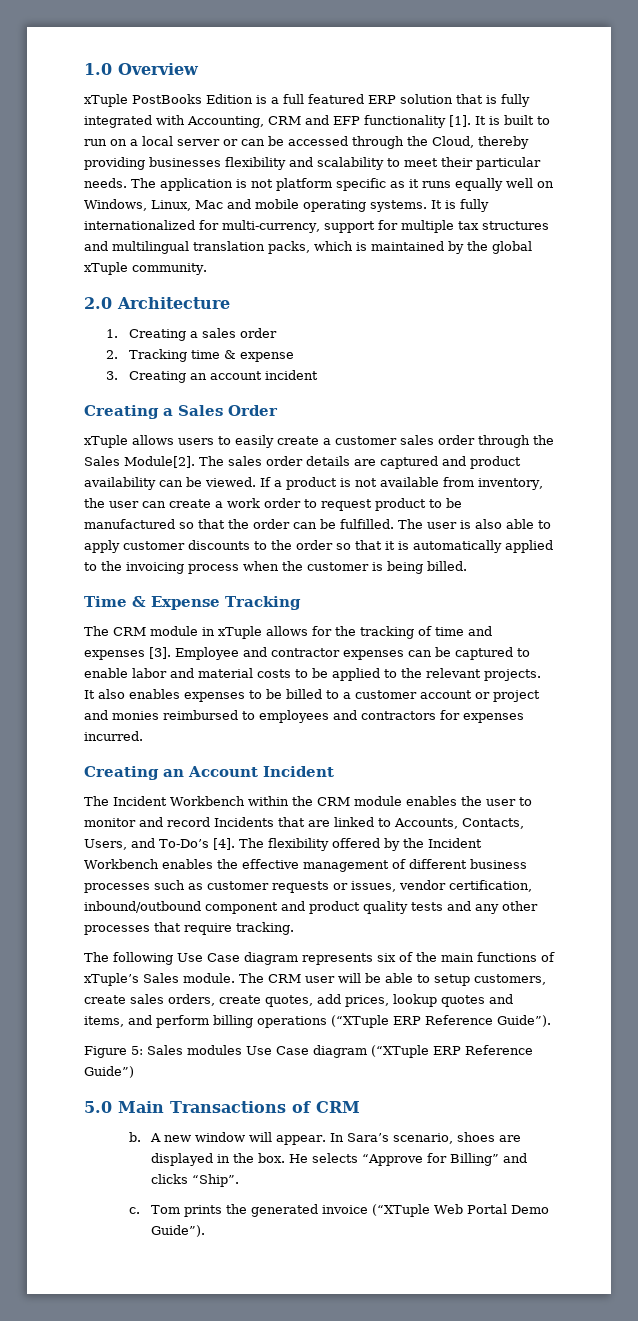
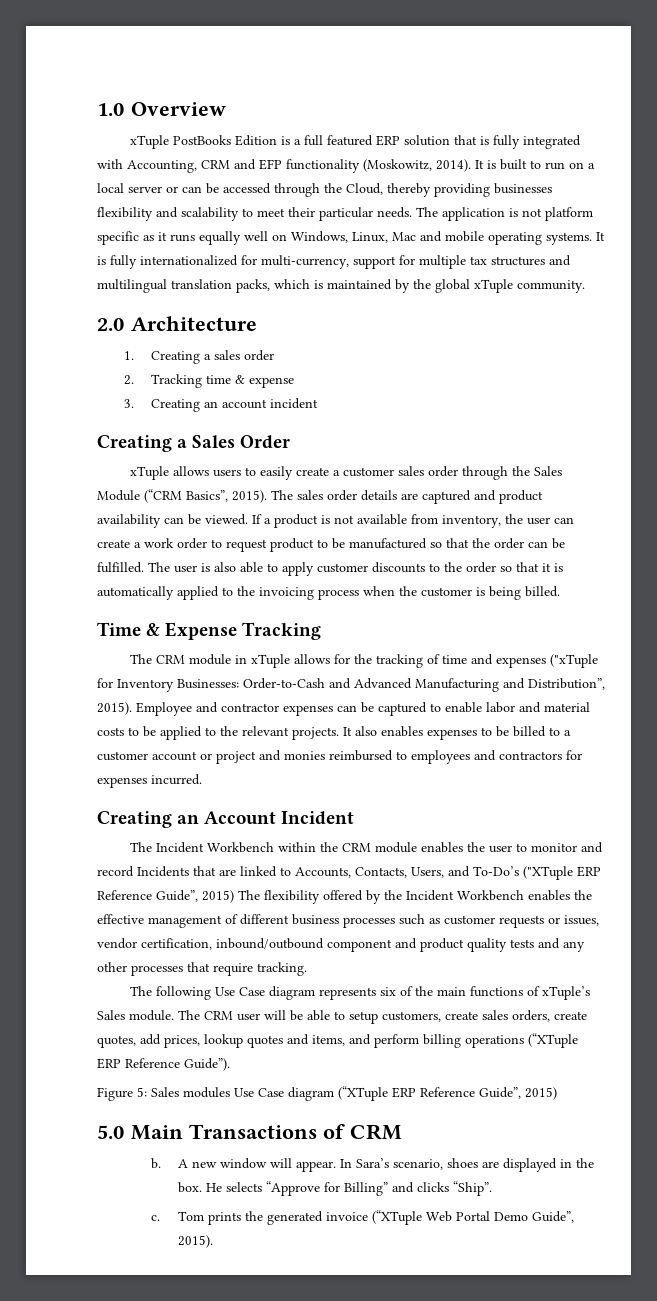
- xTuple PostBooks Edition is a full featured ERP solution that is fully integrated with Accounting, CRM and EFP functionality [1].
+ xTuple PostBooks Edition is a full featured ERP solution that is fully integrated with Accounting, CRM and EFP functionality (Moskowitz, 2014).
- xTuple allows users to easily create a customer sales order through the Sales Module[2].
+ xTuple allows users to easily create a customer sales order through the Sales Module (“CRM Basics”, 2015).
- The CRM module in xTuple allows for the tracking of time and expenses [3].
+ The CRM module in xTuple allows for the tracking of time and expenses ("xTuple for Inventory Businesses: Order-to-Cash and Advanced Manufacturing and Distribution”, 2015).
- The Incident Workbench within the CRM module enables the user to monitor and record Incidents that are linked to Accounts, Contacts, Users, and To-Do’s [4]. The flexibility offered by the Incident Workbench enables the effective management of different business processes such as customer requests or issues, vendor certification, inbound/outbound component and product quality tests and any other processes that require tracking.
+ The Incident Workbench within the CRM module enables the user to monitor and record Incidents that are linked to Accounts, Contacts, Users, and To-Do’s ("XTuple ERP Reference Guide”, 2015) The flexibility offered by the Incident Workbench enables the effective management of different business processes such as customer requests or issues, vendor certification, inbound/outbound component and product quality tests and any other processes that require tracking.
- Figure 5: Sales modules Use Case diagram (“XTuple ERP Reference Guide”)
+ Figure 5: Sales modules Use Case diagram (“XTuple ERP Reference Guide”, 2015)
- Tom prints the generated invoice (“XTuple Web Portal Demo Guide”).
+ Tom prints the generated invoice (“XTuple Web Portal Demo Guide”, 2015).

